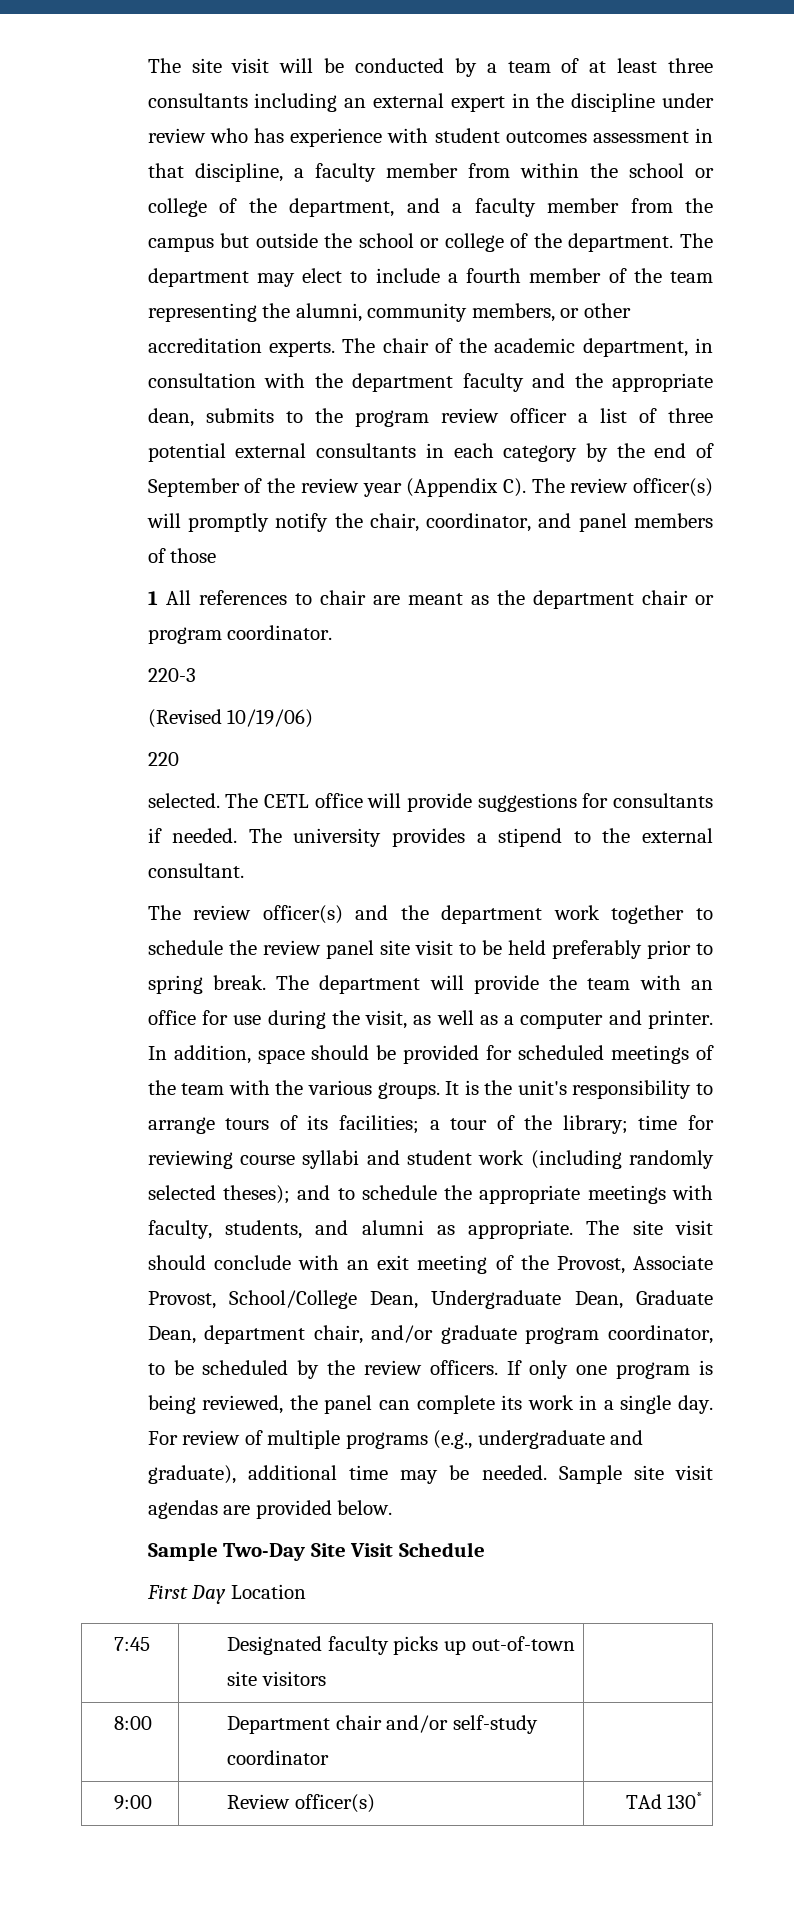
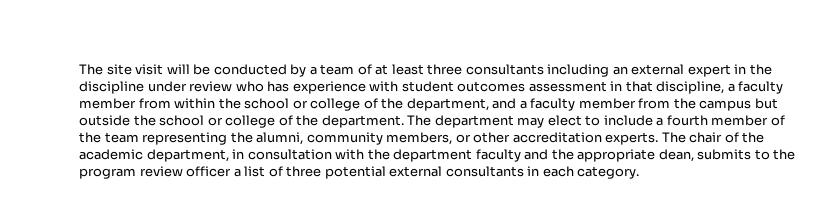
- The chair of the academic department, in consultation with the department faculty and the appropriate dean, submits to the program review officer a list of three potential external consultants in each category by the end of September of the review year (Appendix C). The review officer(s) will promptly notify the chair, coordinator, and panel members of those
- 1 All references to chair are meant as the department chair or program coordinator.
- 220-3
- (Revised 10/19/06)
- 220
- selected. The CETL office will provide suggestions for consultants if needed. The university provides a stipend to the external consultant.
- The review officer(s) and the department work together to schedule the review panel site visit to be held preferably prior to spring break. The department will provide the team with an office for use during the visit, as well as a computer and printer. In addition, space should be provided for scheduled meetings of the team with the various groups. It is the unit's responsibility to arrange tours of its facilities; a tour of the library; time for reviewing course syllabi and student work (including randomly selected theses); and to schedule the appropriate meetings with faculty, students, and alumni as appropriate. The site visit should conclude with an exit meeting of the Provost, Associate Provost, School/College Dean, Undergraduate Dean, Graduate Dean, department chair, and/or graduate program coordinator, to be scheduled by the review officers. If only one program is being reviewed, the panel can complete its work in a single day. For review of multiple programs (e.g., undergraduate and graduate), additional time may be needed. Sample site visit agendas are provided below.
- Sample Two-Day Site Visit Schedule
- First Day Location
- 7:45 | Designated faculty picks up out-of-town site visitors |
- 8:00 | Department chair and/or self-study coordinator |
- 9:00 | Review officer(s) | TAd 130*
+ The chair of the academic department, in consultation with the department faculty and the appropriate dean, submits to the program review officer a list of three potential external consultants in each category.

